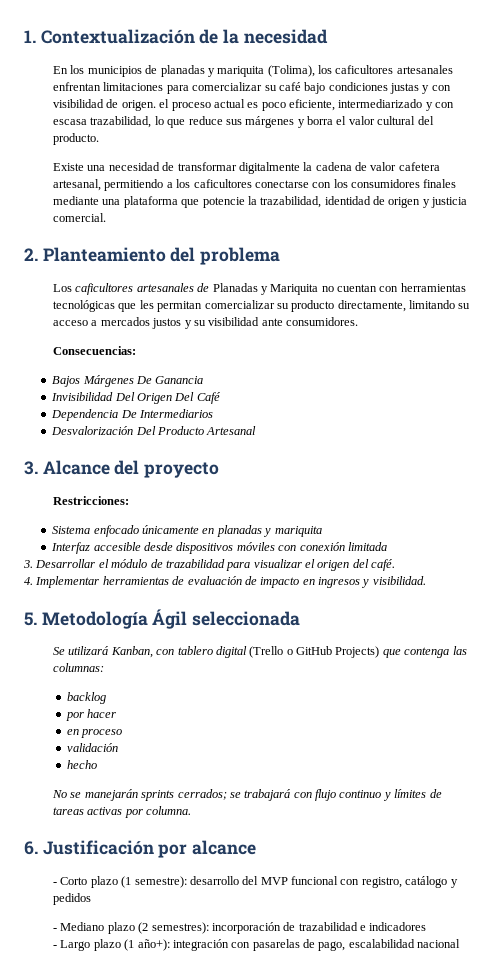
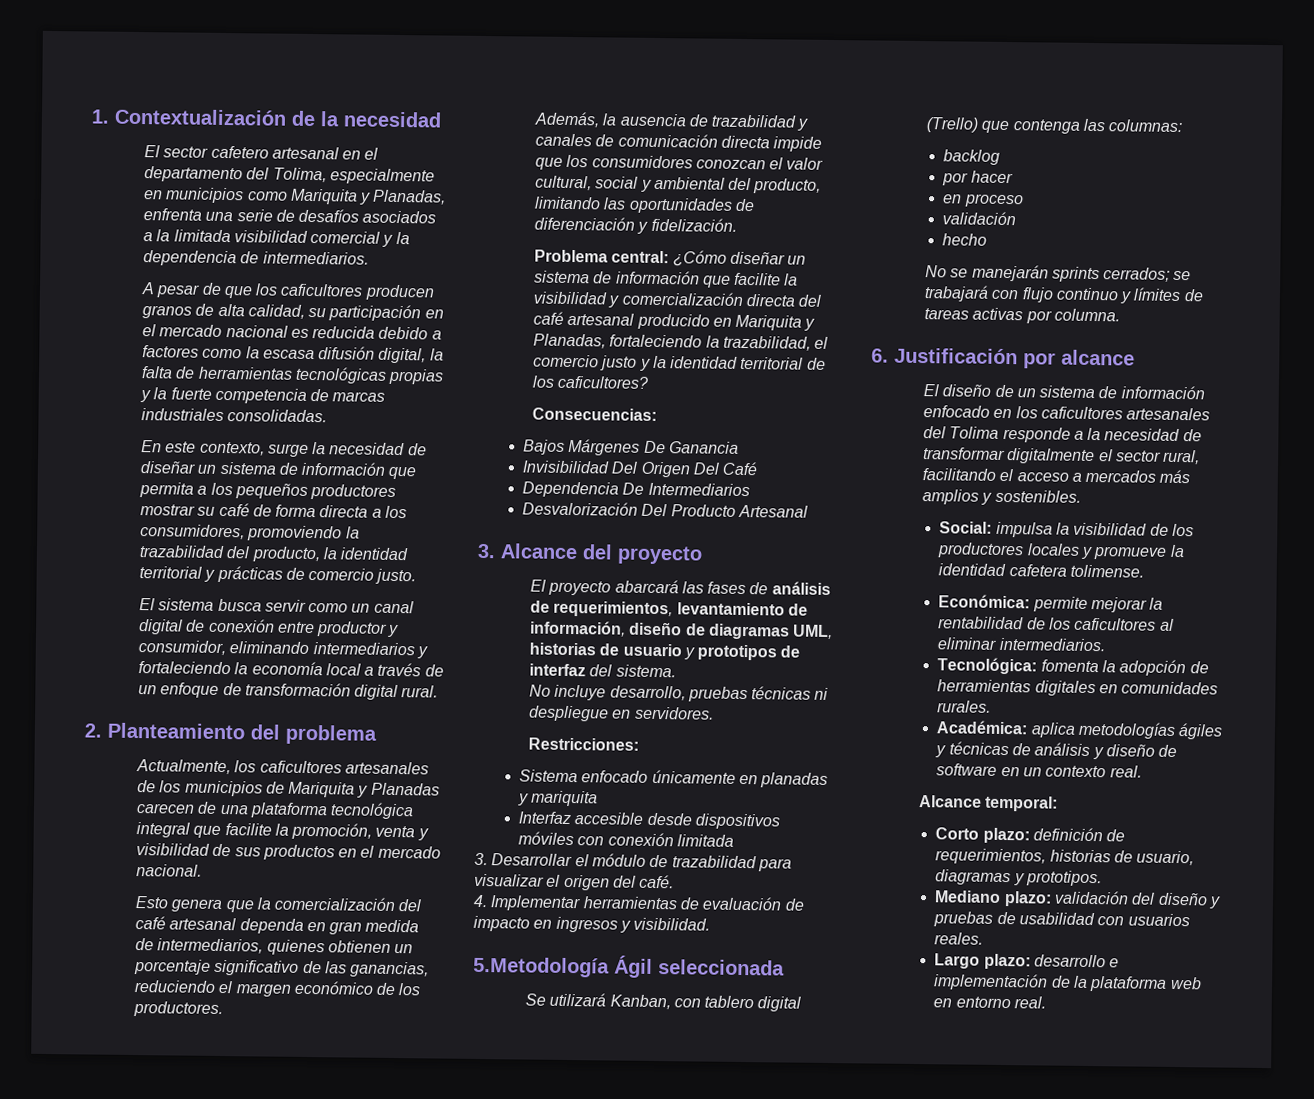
- En los municipios de planadas y mariquita (Tolima), los caficultores artesanales enfrentan limitaciones para comercializar su café bajo condiciones justas y con visibilidad de origen. el proceso actual es poco eficiente, intermediarizado y con escasa trazabilidad, lo que reduce sus márgenes y borra el valor cultural del producto.
- Existe una necesidad de transformar digitalmente la cadena de valor cafetera artesanal, permitiendo a los caficultores conectarse con los consumidores finales mediante una plataforma que potencie la trazabilidad, identidad de origen y justicia comercial.
+ El sector cafetero artesanal en el departamento del Tolima, especialmente en municipios como Mariquita y Planadas, enfrenta una serie de desafíos asociados a la limitada visibilidad comercial y la dependencia de intermediarios.
+ A pesar de que los caficultores producen granos de alta calidad, su participación en el mercado nacional es reducida debido a factores como la escasa difusión digital, la falta de herramientas tecnológicas propias y la fuerte competencia de marcas industriales consolidadas.
+ En este contexto, surge la necesidad de diseñar un sistema de información que permita a los pequeños productores mostrar su café de forma directa a los consumidores, promoviendo la trazabilidad del producto, la identidad territorial y prácticas de comercio justo.
+ El sistema busca servir como un canal digital de conexión entre productor y consumidor, eliminando intermediarios y fortaleciendo la economía local a través de un enfoque de transformación digital rural.
- Los caficultores artesanales de Planadas y Mariquita no cuentan con herramientas tecnológicas que les permitan comercializar su producto directamente, limitando su acceso a mercados justos y su visibilidad ante consumidores.
+ Actualmente, los caficultores artesanales de los municipios de Mariquita y Planadas carecen de una plataforma tecnológica integral que facilite la promoción, venta y visibilidad de sus productos en el mercado nacional.
+ Esto genera que la comercialización del café artesanal dependa en gran medida de intermediarios, quienes obtienen un porcentaje significativo de las ganancias, reduciendo el margen económico de los productores.
+ Además, la ausencia de trazabilidad y canales de comunicación directa impide que los consumidores conozcan el valor cultural, social y ambiental del producto, limitando las oportunidades de diferenciación y fidelización.
+ Problema central: ¿Cómo diseñar un sistema de información que facilite la visibilidad y comercialización directa del café artesanal producido en Mariquita y Planadas, fortaleciendo la trazabilidad, el comercio justo y la identidad territorial de los caficultores?
+ El proyecto abarcará las fases de análisis de requerimientos, levantamiento de información, diseño de diagramas UML, historias de usuario y prototipos de interfaz del sistema.
+ No incluye desarrollo, pruebas técnicas ni despliegue en servidores.
- 5. Metodología Ágil seleccionada
+ 5.Metodología Ágil seleccionada
- Se utilizará Kanban, con tablero digital (Trello o GitHub Projects) que contenga las columnas:
+ Se utilizará Kanban, con tablero digital (Trello) que contenga las columnas:
- - Corto plazo (1 semestre): desarrollo del MVP funcional con registro, catálogo y pedidos
- - Mediano plazo (2 semestres): incorporación de trazabilidad e indicadores
- - Largo plazo (1 año+): integración con pasarelas de pago, escalabilidad nacional
+ El diseño de un sistema de información enfocado en los caficultores artesanales del Tolima responde a la necesidad de transformar digitalmente el sector rural, facilitando el acceso a mercados más amplios y sostenibles.
+ Social: impulsa la visibilidad de los productores locales y promueve la identidad cafetera tolimense.
+ Económica: permite mejorar la rentabilidad de los caficultores al eliminar intermediarios.
+ Tecnológica: fomenta la adopción de herramientas digitales en comunidades rurales.
+ Académica: aplica metodologías ágiles y técnicas de análisis y diseño de software en un contexto real.
+ Alcance temporal:
+ Corto plazo: definición de requerimientos, historias de usuario, diagramas y prototipos.
+ Mediano plazo: validación del diseño y pruebas de usabilidad con usuarios reales.
+ Largo plazo: desarrollo e implementación de la plataforma web en entorno real.

